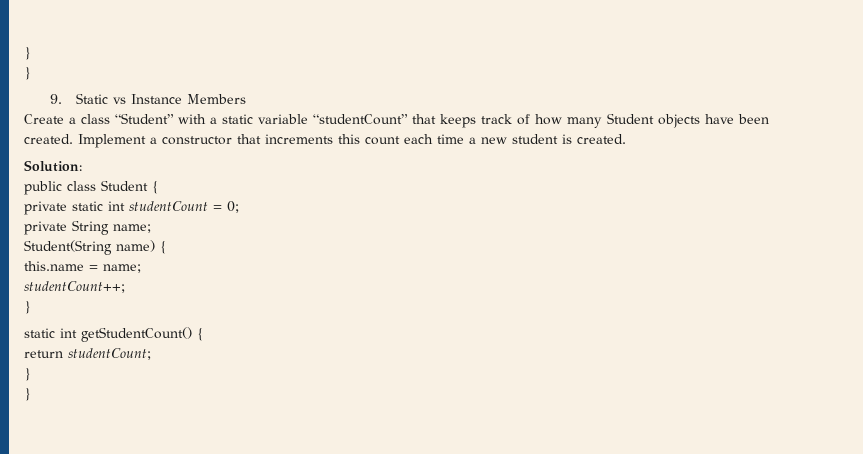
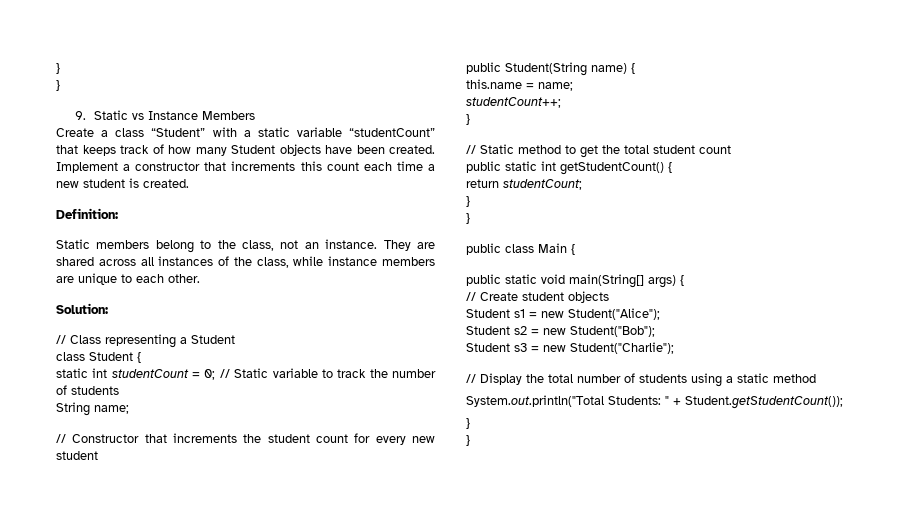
+ Definition:
+ Static members belong to the class, not an instance. They are shared across all instances of the class, while instance members are unique to each other.
  Solution:
- public class Student {
+ // Class representing a Student
+ class Student {
- private static int studentCount = 0;
- private String name;
- Student(String name) {
+ static int studentCount = 0; // Static variable to track the number of students
+ String name;
+ // Constructor that increments the student count for every new student
+ public Student(String name) {
- static int getStudentCount() {
+ // Static method to get the total student count
+ public static int getStudentCount() {
+ public class Main {
+ public static void main(String[] args) {
+ // Create student objects
+ Student s1 = new Student("Alice");
+ Student s2 = new Student("Bob");
+ Student s3 = new Student("Charlie");
+ // Display the total number of students using a static method
+ System.out.println("Total Students: " + Student.getStudentCount());
+ }
+ }

